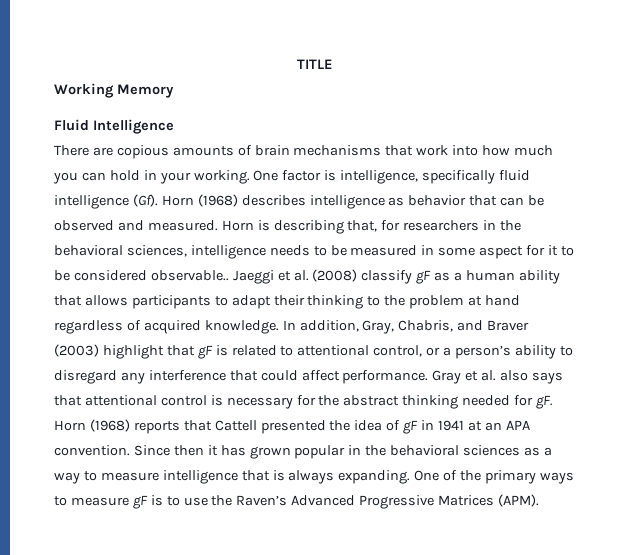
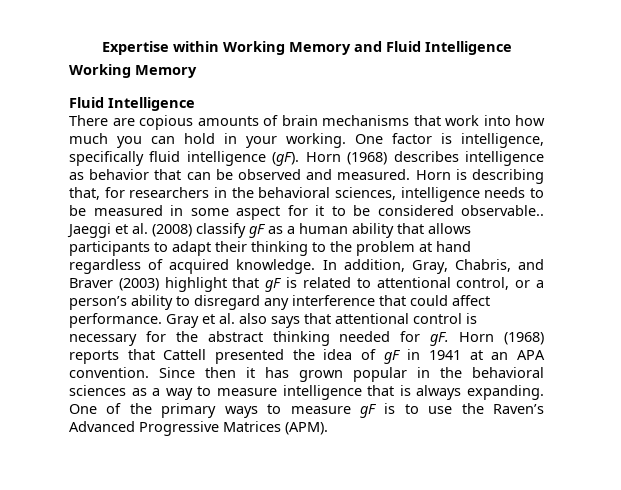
- TITLE
+ Expertise within Working Memory and Fluid Intelligence
- One factor is intelligence, specifically fluid intelligence (Gf). Horn (1968) describes intelligence as behavior that can be observed and measured.
+ One factor is intelligence, specifically fluid intelligence (gF). Horn (1968) describes intelligence as behavior that can be observed and measured.

